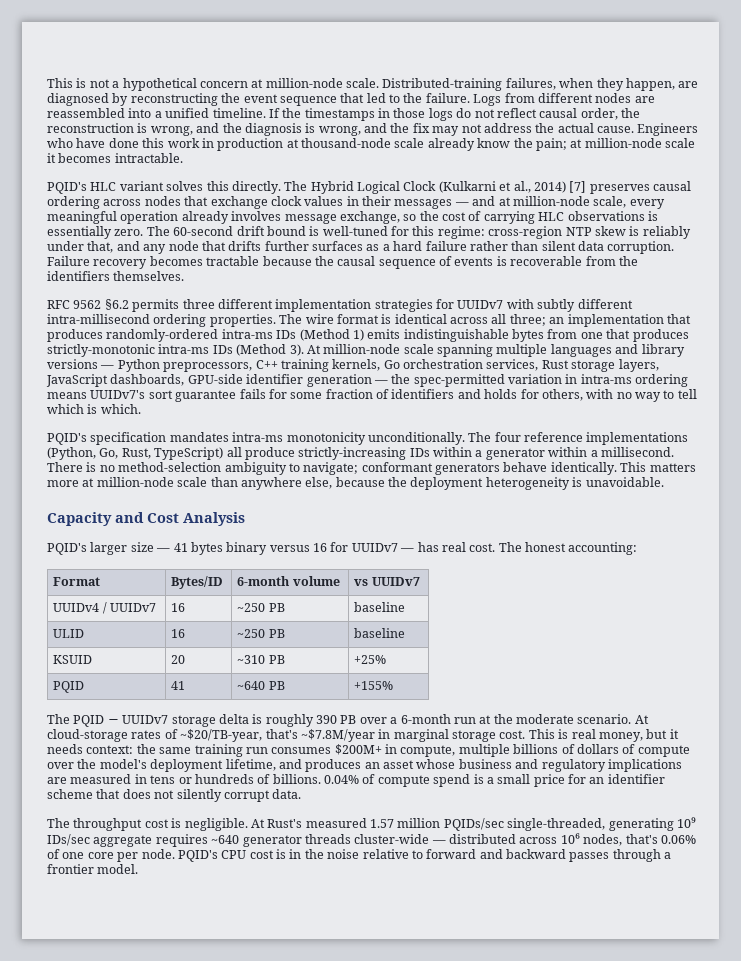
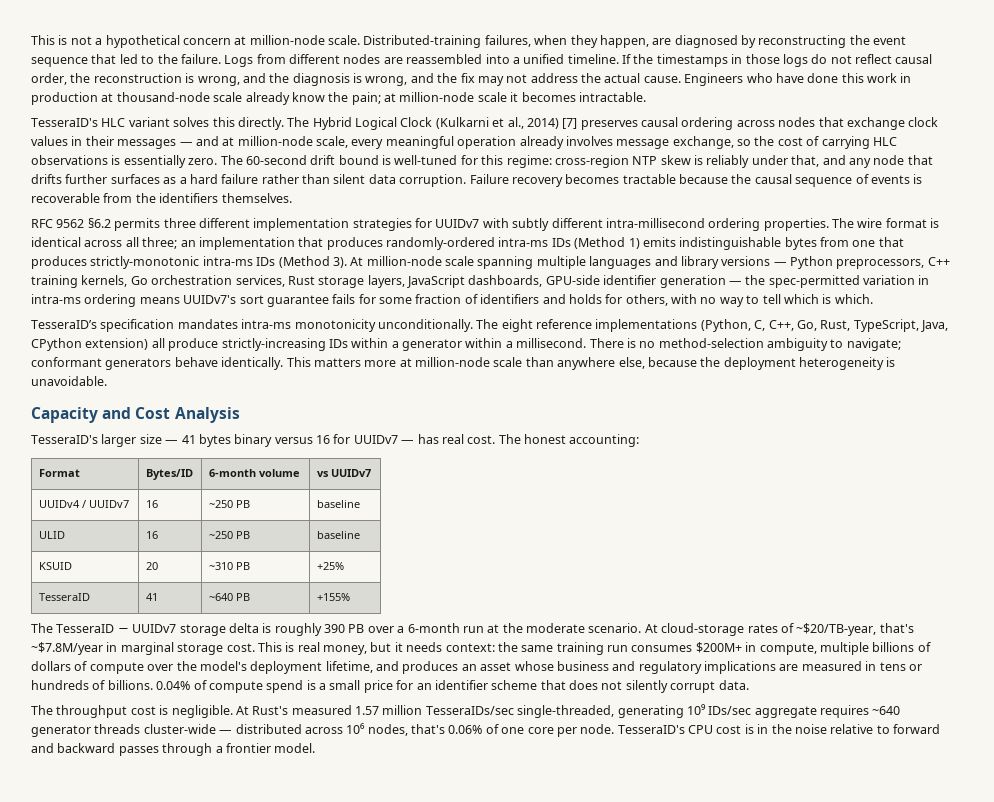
- PQID's HLC variant solves this directly.
+ TesseraID's HLC variant solves this directly.
- PQID's specification mandates intra-ms monotonicity unconditionally.
+ TesseraID’s specification mandates intra-ms monotonicity unconditionally.
- The four reference implementations (Python, Go, Rust, TypeScript) all produce strictly-increasing IDs within a generator within a millisecond.
+ The eight reference implementations (Python, C, C++, Go, Rust, TypeScript, Java, CPython extension) all produce strictly-increasing IDs within a generator within a millisecond.
- PQID's larger size — 41 bytes binary versus 16 for UUIDv7 — has real cost.
+ TesseraID's larger size — 41 bytes binary versus 16 for UUIDv7 — has real cost.
- PQID | 41 | ~640 PB | +155%
+ TesseraID | 41 | ~640 PB | +155%
- The PQID − UUIDv7 storage delta is roughly 390 PB over a 6-month run at the moderate scenario.
+ The TesseraID − UUIDv7 storage delta is roughly 390 PB over a 6-month run at the moderate scenario.
- At Rust's measured 1.57 million PQIDs/sec single-threaded, generating 10⁹ IDs/sec aggregate requires ~640 generator threads cluster-wide — distributed across 10⁶ nodes, that's 0.06% of one core per node.
+ At Rust's measured 1.57 million TesseraIDs/sec single-threaded, generating 10⁹ IDs/sec aggregate requires ~640 generator threads cluster-wide — distributed across 10⁶ nodes, that's 0.06% of one core per node.
- PQID's CPU cost is in the noise relative to forward and backward passes through a frontier model.
+ TesseraID's CPU cost is in the noise relative to forward and backward passes through a frontier model.

